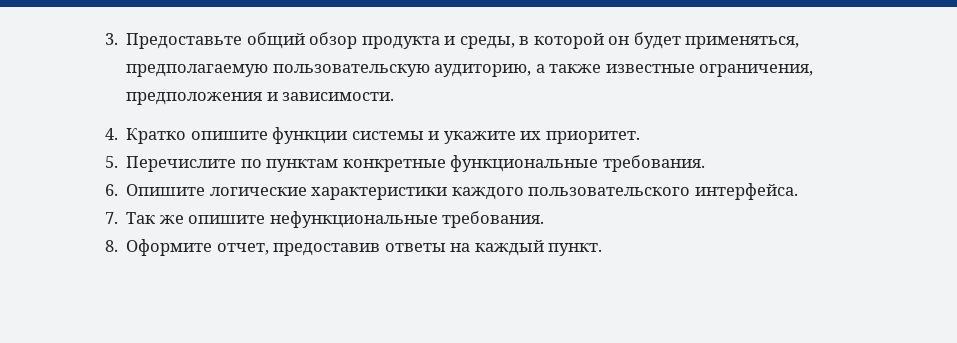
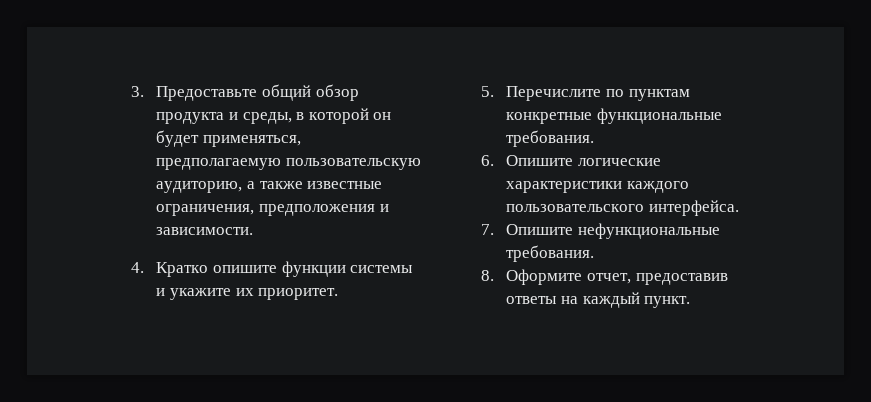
- 7. Так же опишите нефункциональные требования.
+ 7. Опишите нефункциональные требования.

